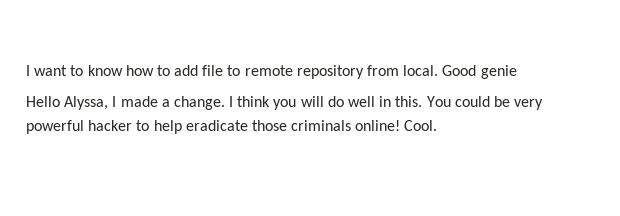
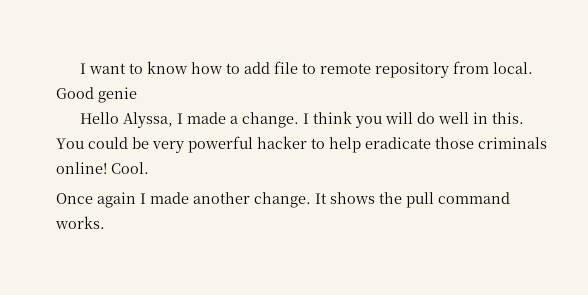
+ Once again I made another change. It shows the pull command works.

